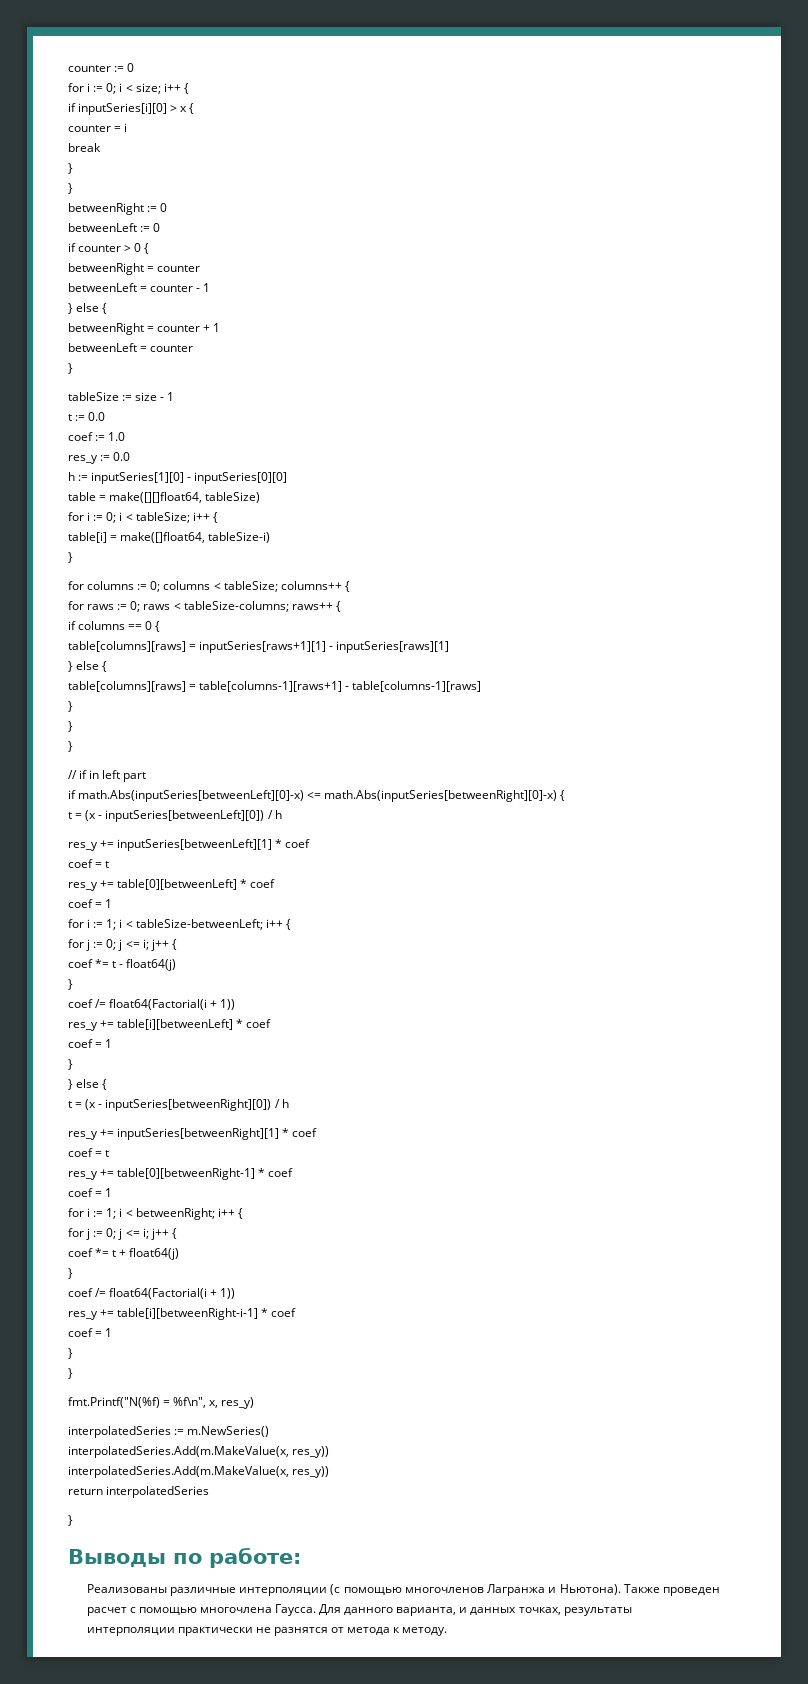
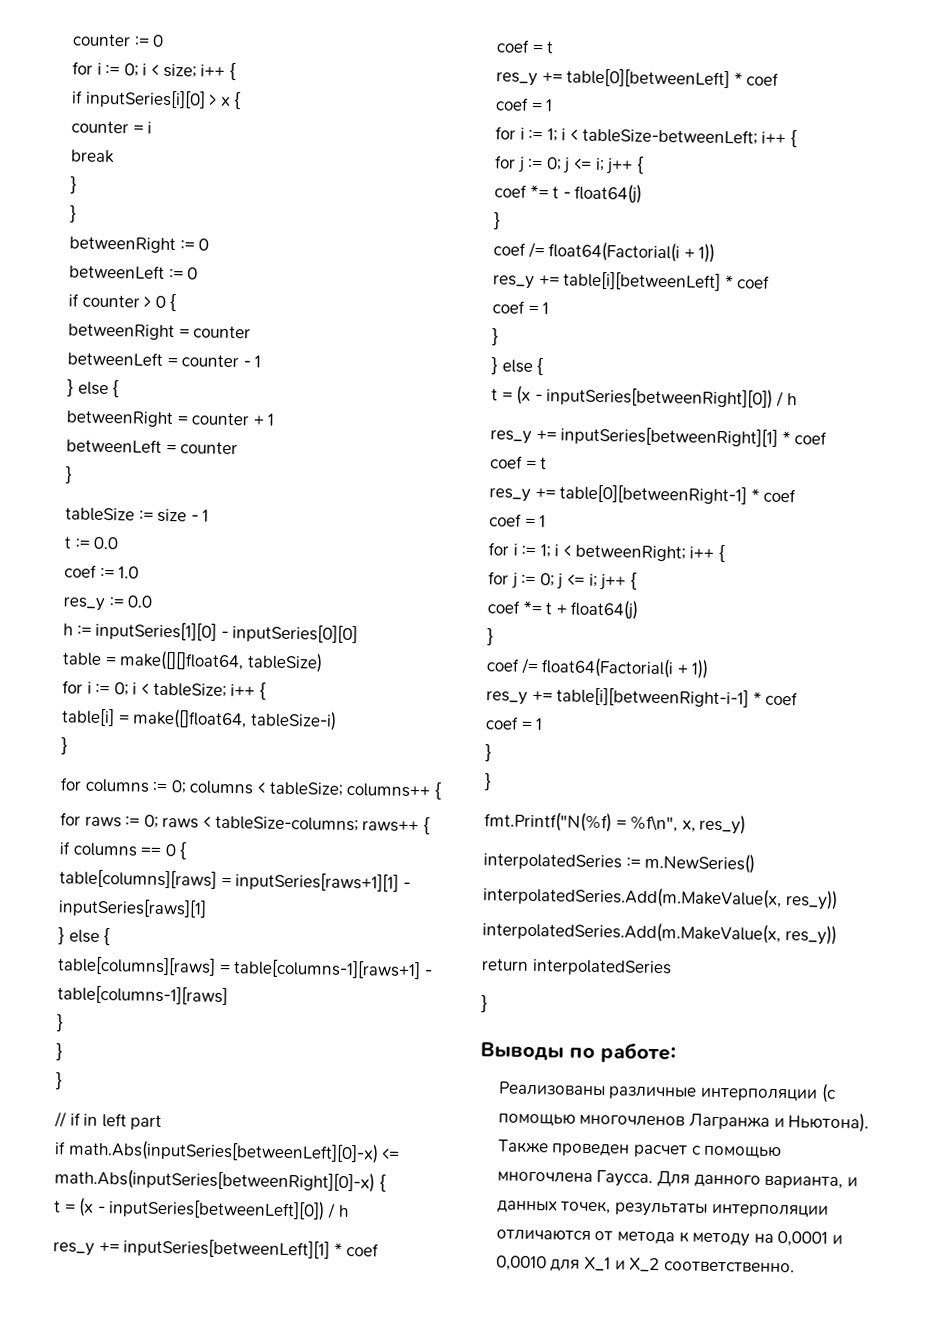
- Для данного варианта, и данных точках, результаты интерполяции практически не разнятся от метода к методу.
+ Для данного варианта, и данных точек, результаты интерполяции отличаются от метода к методу на 0,0001 и 0,0010 для X_1 и X_2 соответственно.

